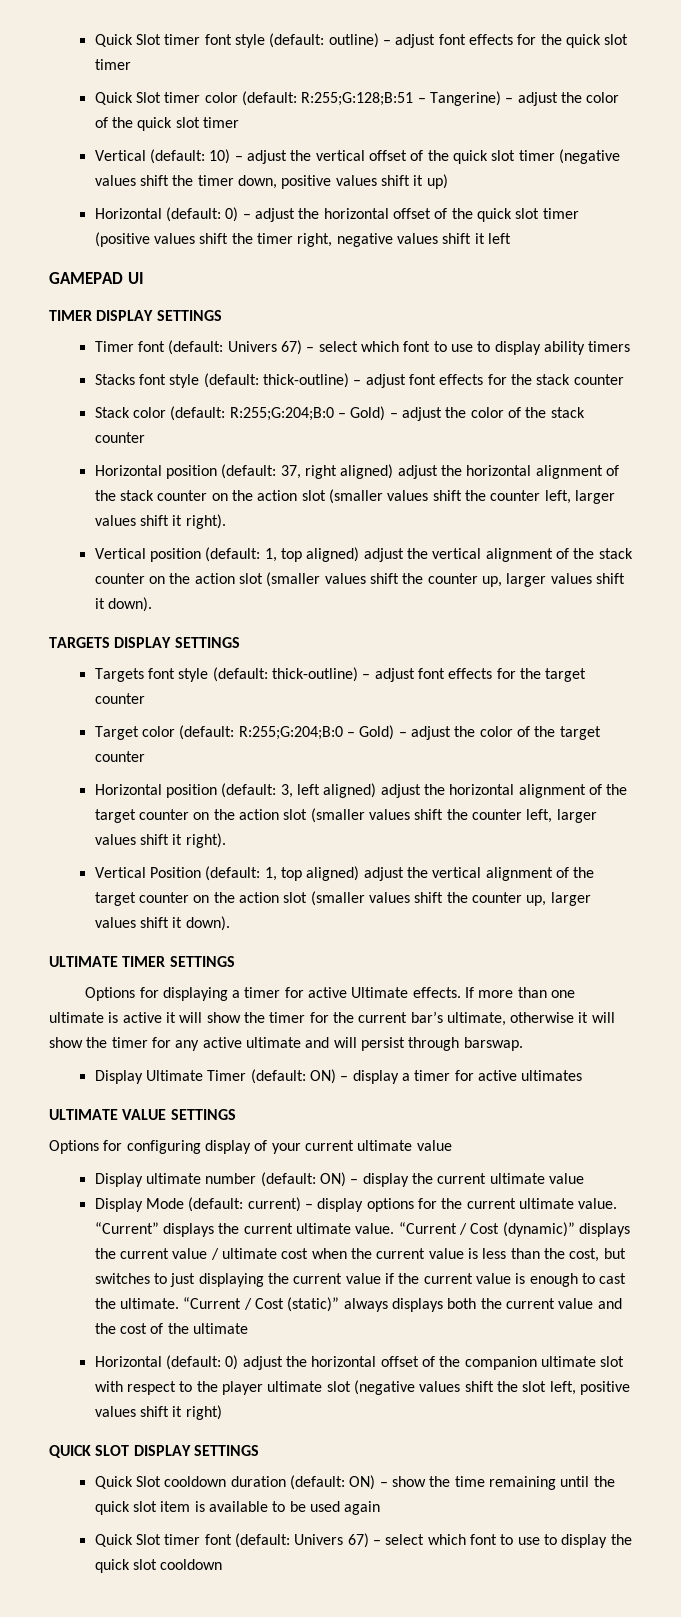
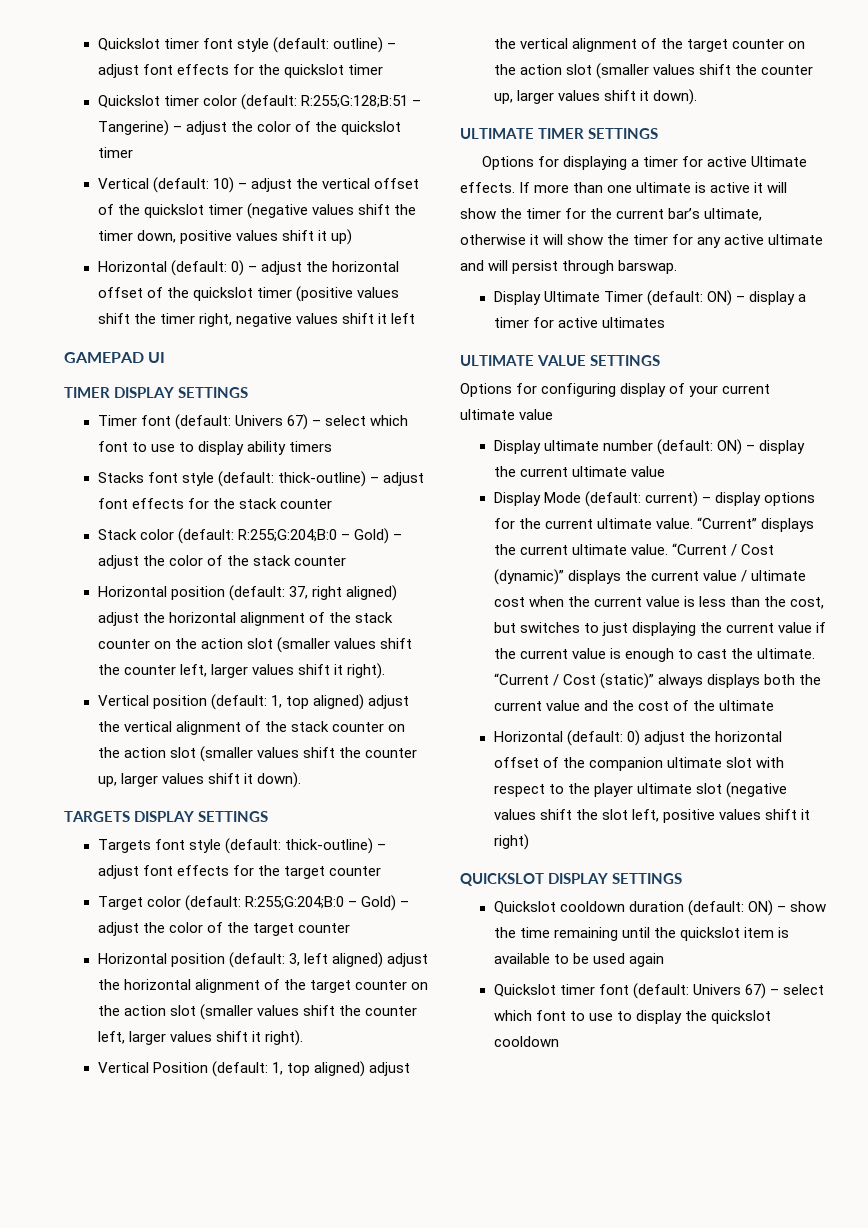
- Quick Slot timer font style (default: outline) – adjust font effects for the quick slot timer
- Quick Slot timer color (default: R:255;G:128;B:51 – Tangerine) – adjust the color of the quick slot timer
+ Quickslot timer font style (default: outline) – adjust font effects for the quickslot timer
+ Quickslot timer color (default: R:255;G:128;B:51 – Tangerine) – adjust the color of the quickslot timer
- Vertical (default: 10) – adjust the vertical offset of the quick slot timer (negative values shift the timer down, positive values shift it up)
+ Vertical (default: 10) – adjust the vertical offset of the quickslot timer (negative values shift the timer down, positive values shift it up)
- Horizontal (default: 0) – adjust the horizontal offset of the quick slot timer (positive values shift the timer right, negative values shift it left
+ Horizontal (default: 0) – adjust the horizontal offset of the quickslot timer (positive values shift the timer right, negative values shift it left
- QUICK SLOT DISPLAY SETTINGS
- Quick Slot cooldown duration (default: ON) – show the time remaining until the quick slot item is available to be used again
+ QUICKSLOT DISPLAY SETTINGS
+ Quickslot cooldown duration (default: ON) – show the time remaining until the quickslot item is available to be used again
- Quick Slot timer font (default: Univers 67) – select which font to use to display the quick slot cooldown
+ Quickslot timer font (default: Univers 67) – select which font to use to display the quickslot cooldown

